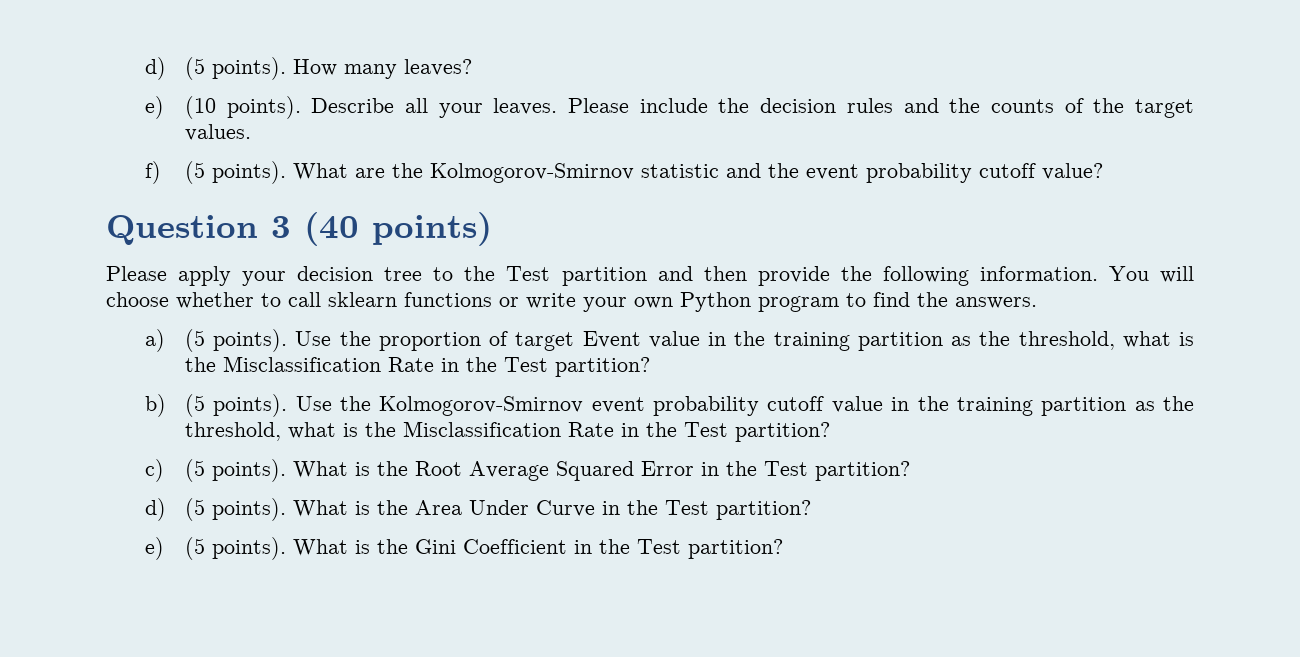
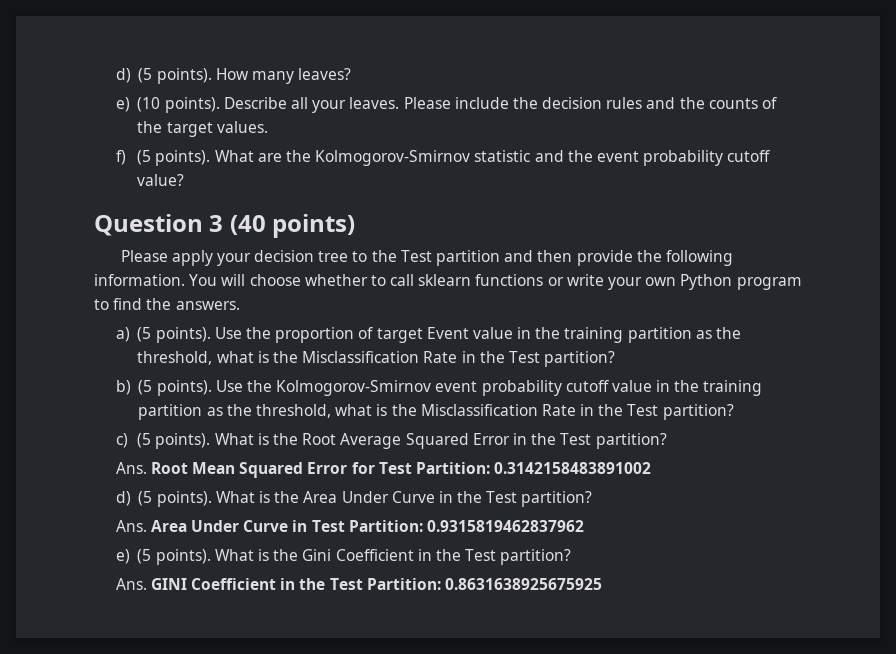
+ Ans. Root Mean Squared Error for Test Partition: 0.3142158483891002
+ Ans. Area Under Curve in Test Partition: 0.9315819462837962
+ Ans. GINI Coefficient in the Test Partition: 0.8631638925675925

